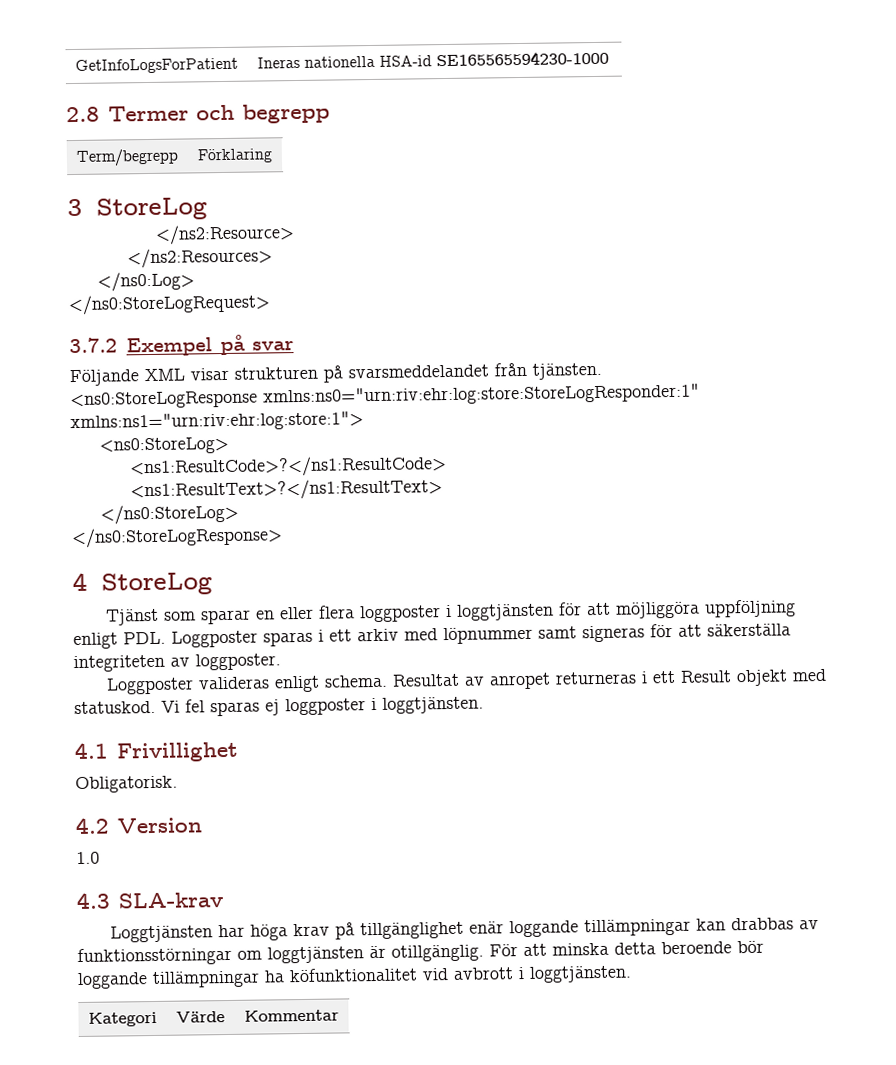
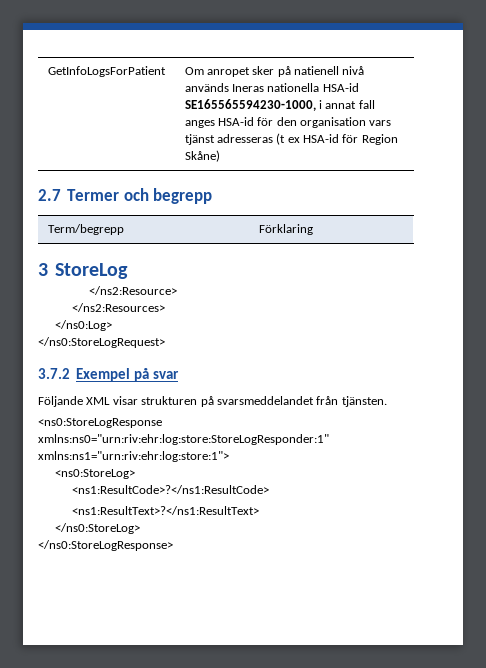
- GetInfoLogsForPatient | Ineras nationella HSA-id SE165565594230-1000
- 2.8 Termer och begrepp
+ GetInfoLogsForPatient | Om anropet sker på natienell nivå används Ineras nationella HSA-id SE165565594230-1000, i annat fall anges HSA-id för den organisation vars tjänst adresseras (t ex HSA-id för Region Skåne)
+ 2.7 Termer och begrepp
- 4 StoreLog
- Tjänst som sparar en eller flera loggposter i loggtjänsten för att möjliggöra uppföljning enligt PDL. Loggposter sparas i ett arkiv med löpnummer samt signeras för att säkerställa integriteten av loggposter.
- Loggposter valideras enligt schema. Resultat av anropet returneras i ett Result objekt med statuskod. Vi fel sparas ej loggposter i loggtjänsten.
- 4.1 Frivillighet
- Obligatorisk.
- 4.2 Version
- 1.0
- 4.3 SLA-krav
- Loggtjänsten har höga krav på tillgänglighet enär loggande tillämpningar kan drabbas av funktionsstörningar om loggtjänsten är otillgänglig. För att minska detta beroende bör loggande tillämpningar ha köfunktionalitet vid avbrott i loggtjänsten.
- Kategori | Värde | Kommentar

